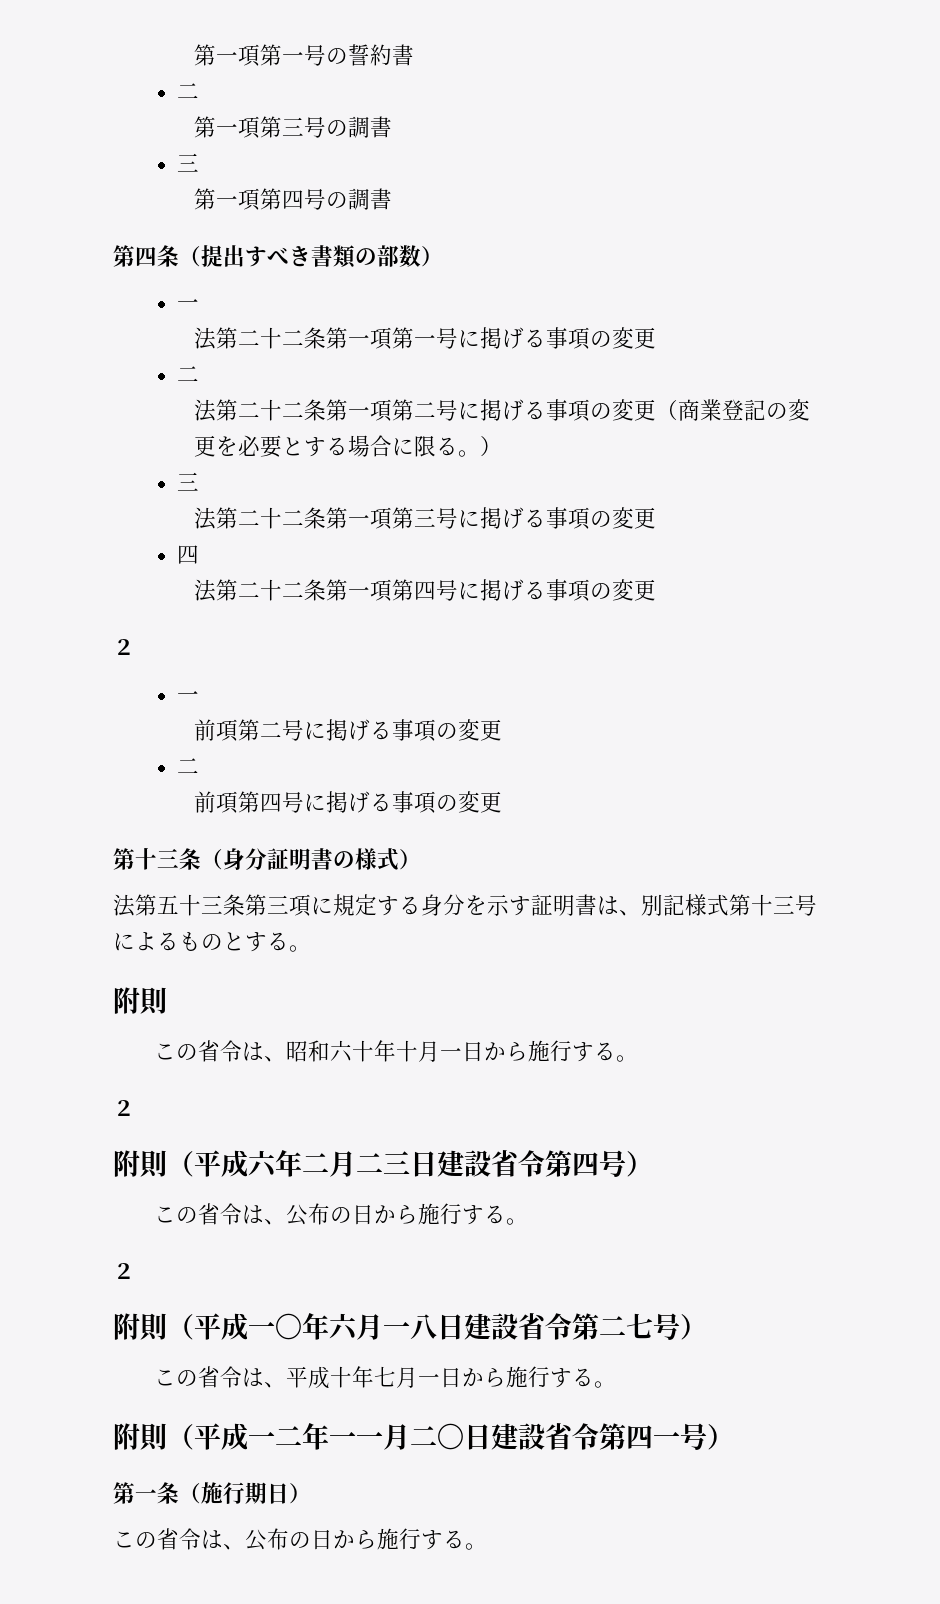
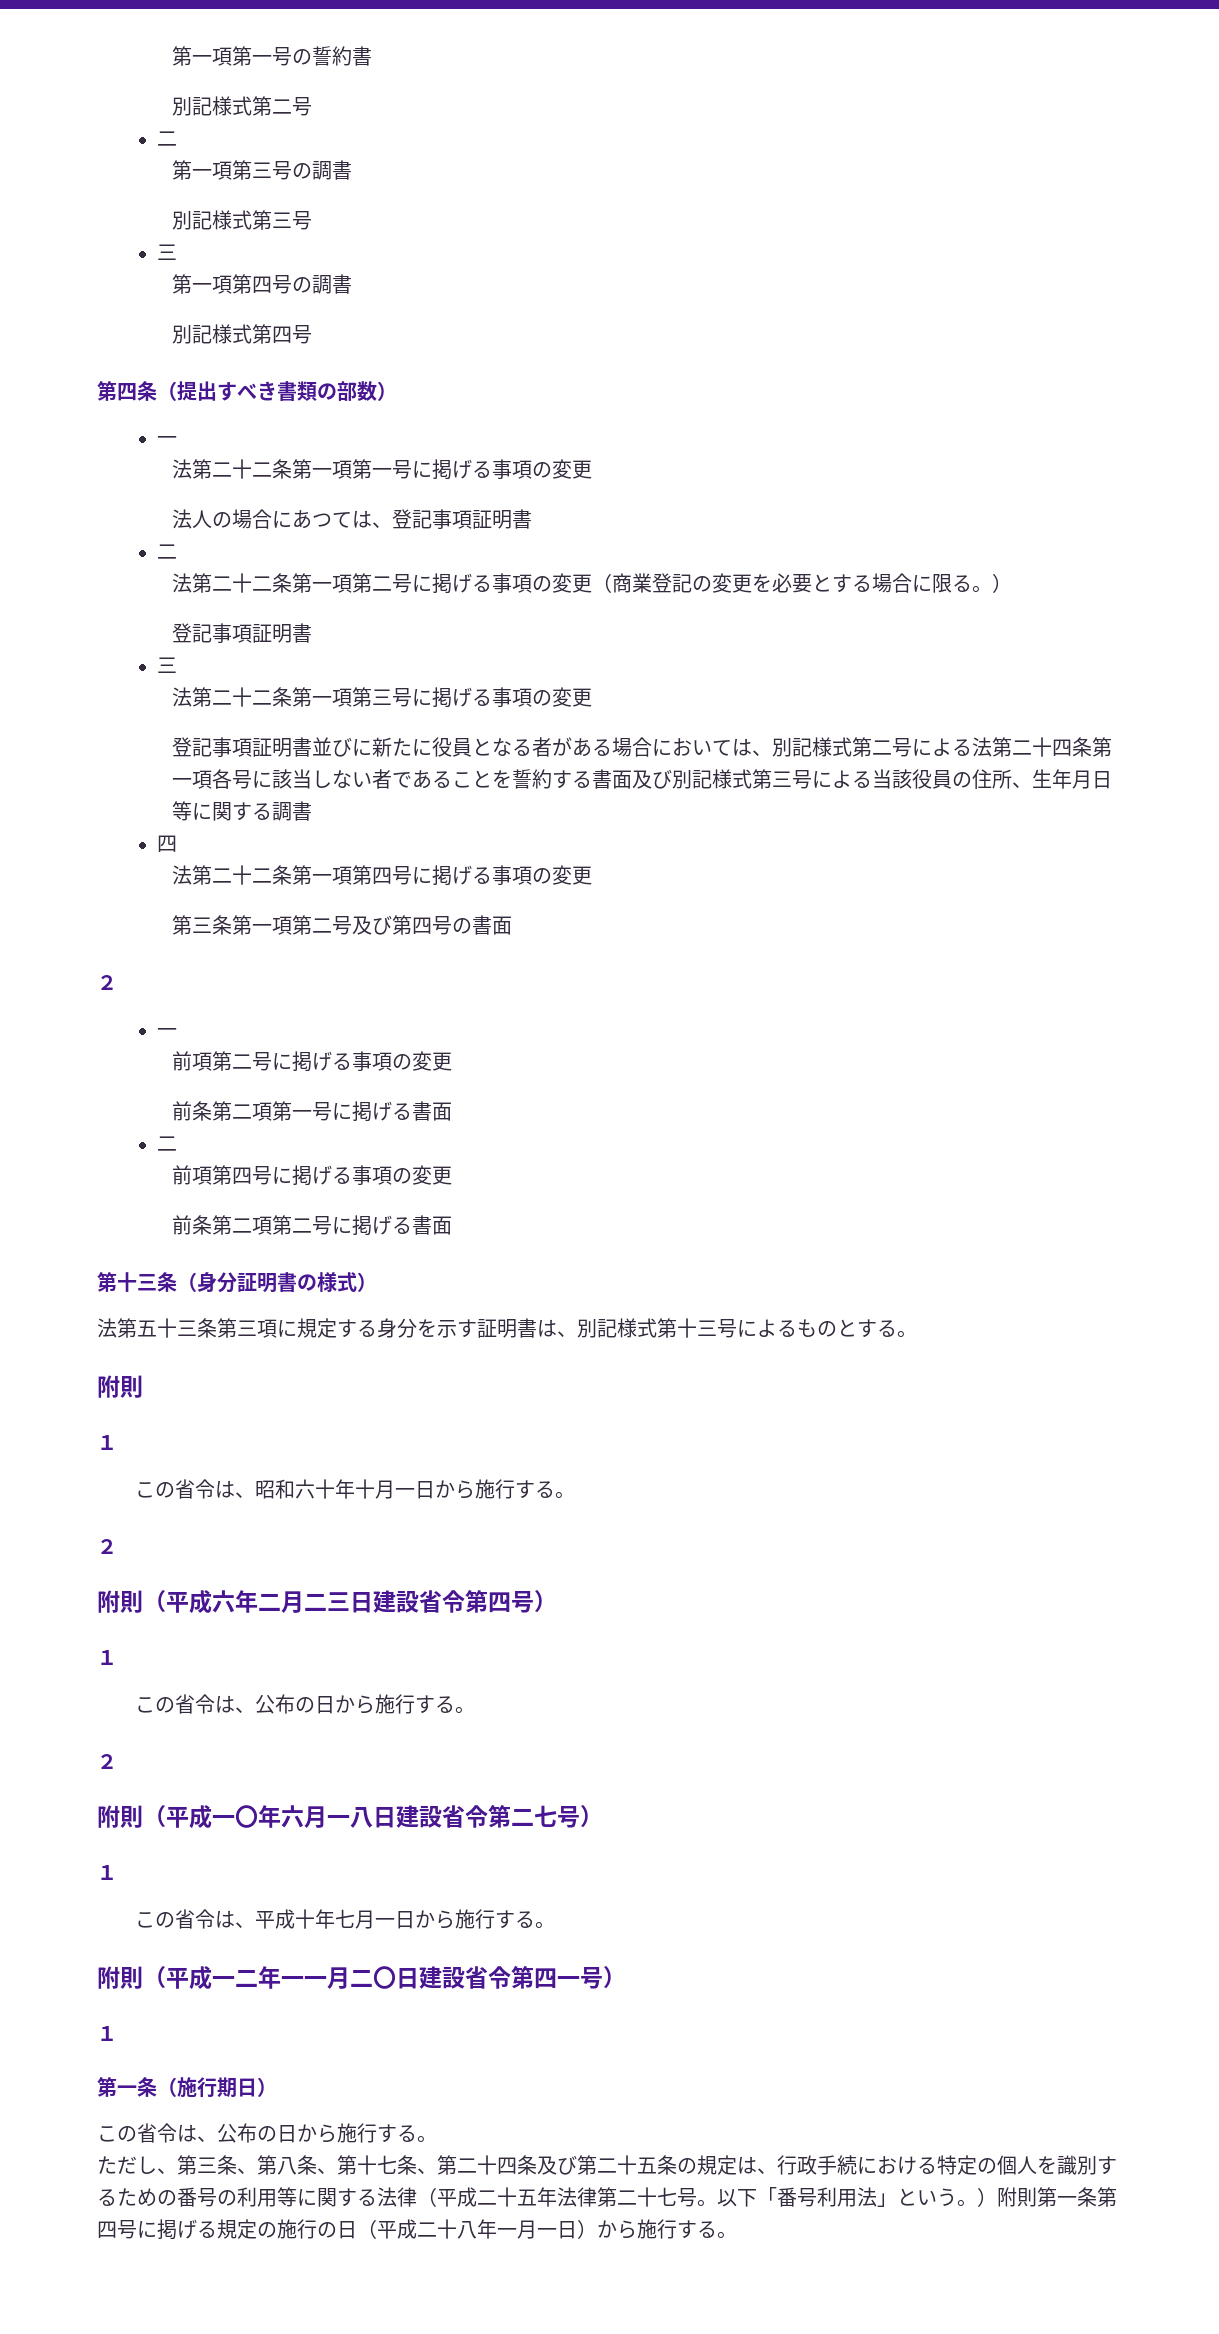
  第一項第一号の誓約書
+ 別記様式第二号
  第一項第三号の調書
+ 別記様式第三号
+ 別記様式第四号
+ 法人の場合にあつては、登記事項証明書
  法第二十二条第一項第二号に掲げる事項の変更（商業登記の変更を必要とする場合に限る。）
+ 登記事項証明書
+ 登記事項証明書並びに新たに役員となる者がある場合においては、別記様式第二号による法第二十四条第一項各号に該当しない者であることを誓約する書面及び別記様式第三号による当該役員の住所、生年月日等に関する調書
+ 第三条第一項第二号及び第四号の書面
+ 前条第二項第一号に掲げる書面
+ 前条第二項第二号に掲げる書面
  法第五十三条第三項に規定する身分を示す証明書は、別記様式第十三号によるものとする。
  附則
+ １
  附則（平成六年二月二三日建設省令第四号）
+ １
  附則（平成一〇年六月一八日建設省令第二七号）
+ １
  附則（平成一二年一一月二〇日建設省令第四一号）
+ １
+ ただし、第三条、第八条、第十七条、第二十四条及び第二十五条の規定は、行政手続における特定の個人を識別するための番号の利用等に関する法律（平成二十五年法律第二十七号。以下「番号利用法」という。）附則第一条第四号に掲げる規定の施行の日（平成二十八年一月一日）から施行する。

